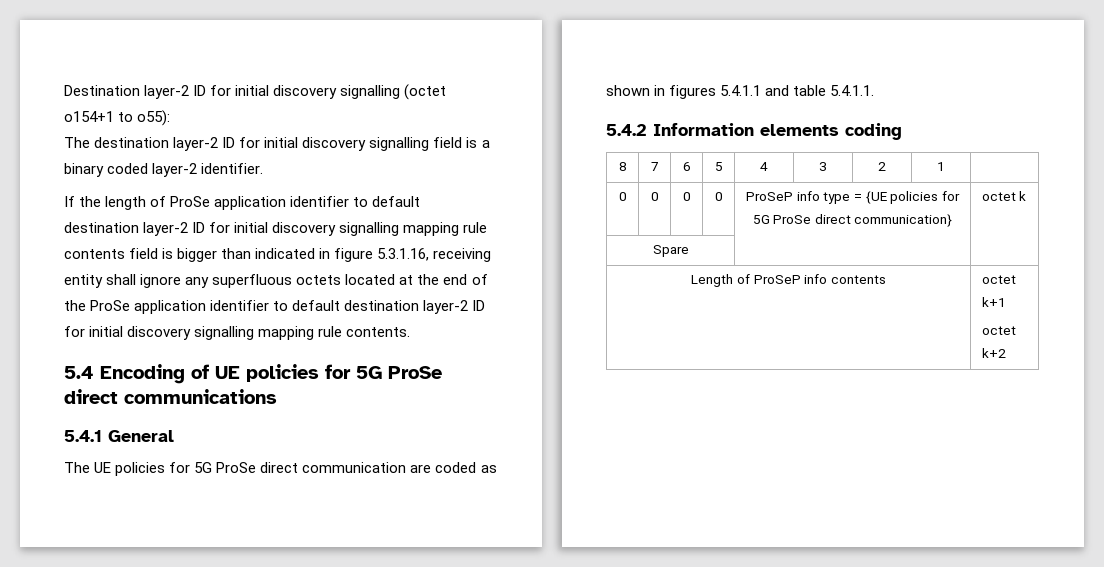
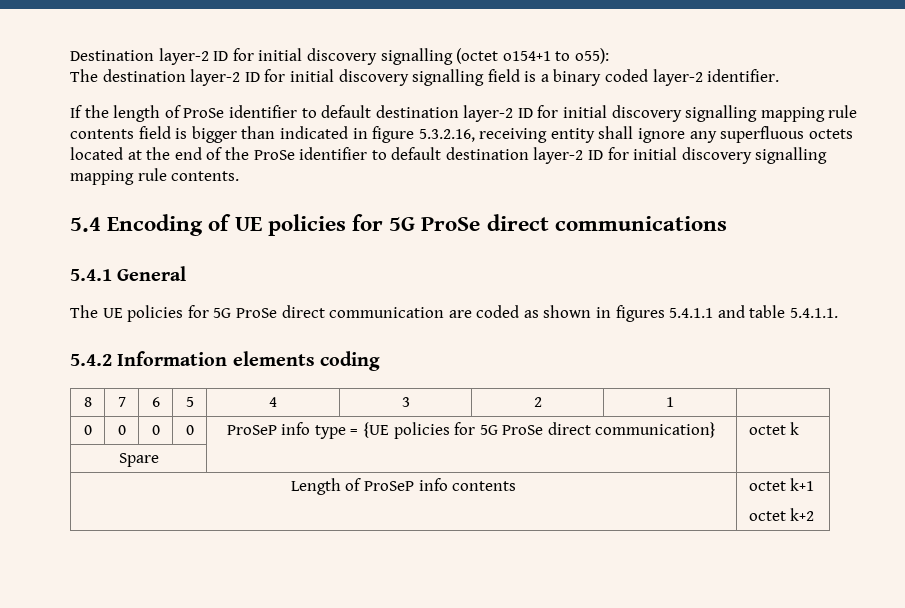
- If the length of ProSe application identifier to default destination layer-2 ID for initial discovery signalling mapping rule contents field is bigger than indicated in figure 5.3.1.16, receiving entity shall ignore any superfluous octets located at the end of the ProSe application identifier to default destination layer-2 ID for initial discovery signalling mapping rule contents.
+ If the length of ProSe identifier to default destination layer-2 ID for initial discovery signalling mapping rule contents field is bigger than indicated in figure 5.3.2.16, receiving entity shall ignore any superfluous octets located at the end of the ProSe identifier to default destination layer-2 ID for initial discovery signalling mapping rule contents.

